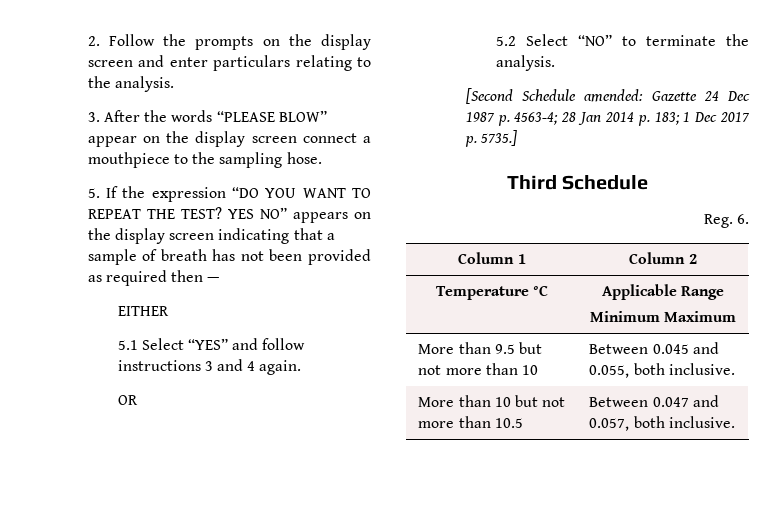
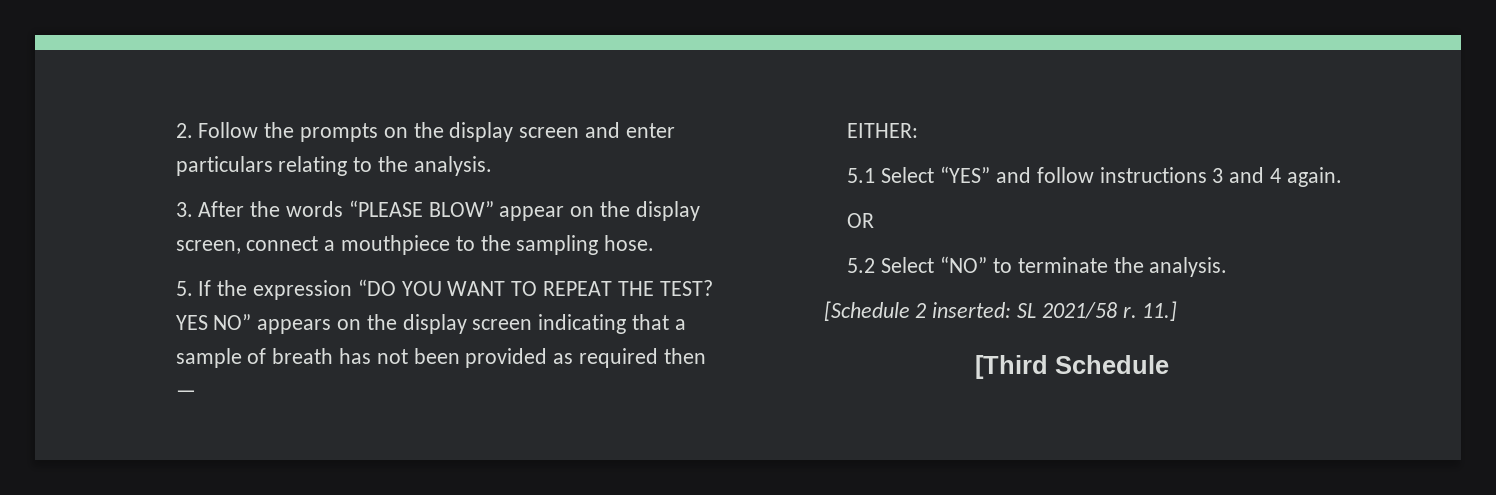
- 3. After the words “PLEASE BLOW” appear on the display screen connect a mouthpiece to the sampling hose.
+ 3. After the words “PLEASE BLOW” appear on the display screen, connect a mouthpiece to the sampling hose.
- EITHER
+ EITHER:
- [Second Schedule amended: Gazette 24 Dec 1987 p. 4563-4; 28 Jan 2014 p. 183; 1 Dec 2017 p. 5735.]
- Third Schedule
- Reg. 6.
- Column 1 | Column 2
- Temperature °C | Applicable Range
- Minimum Maximum
- More than 9.5 but not more than 10 | Between 0.045 and 0.055, both inclusive.
- More than 10 but not more than 10.5 | Between 0.047 and 0.057, both inclusive.
+ [Schedule 2 inserted: SL 2021/58 r. 11.]
+ [Third Schedule

